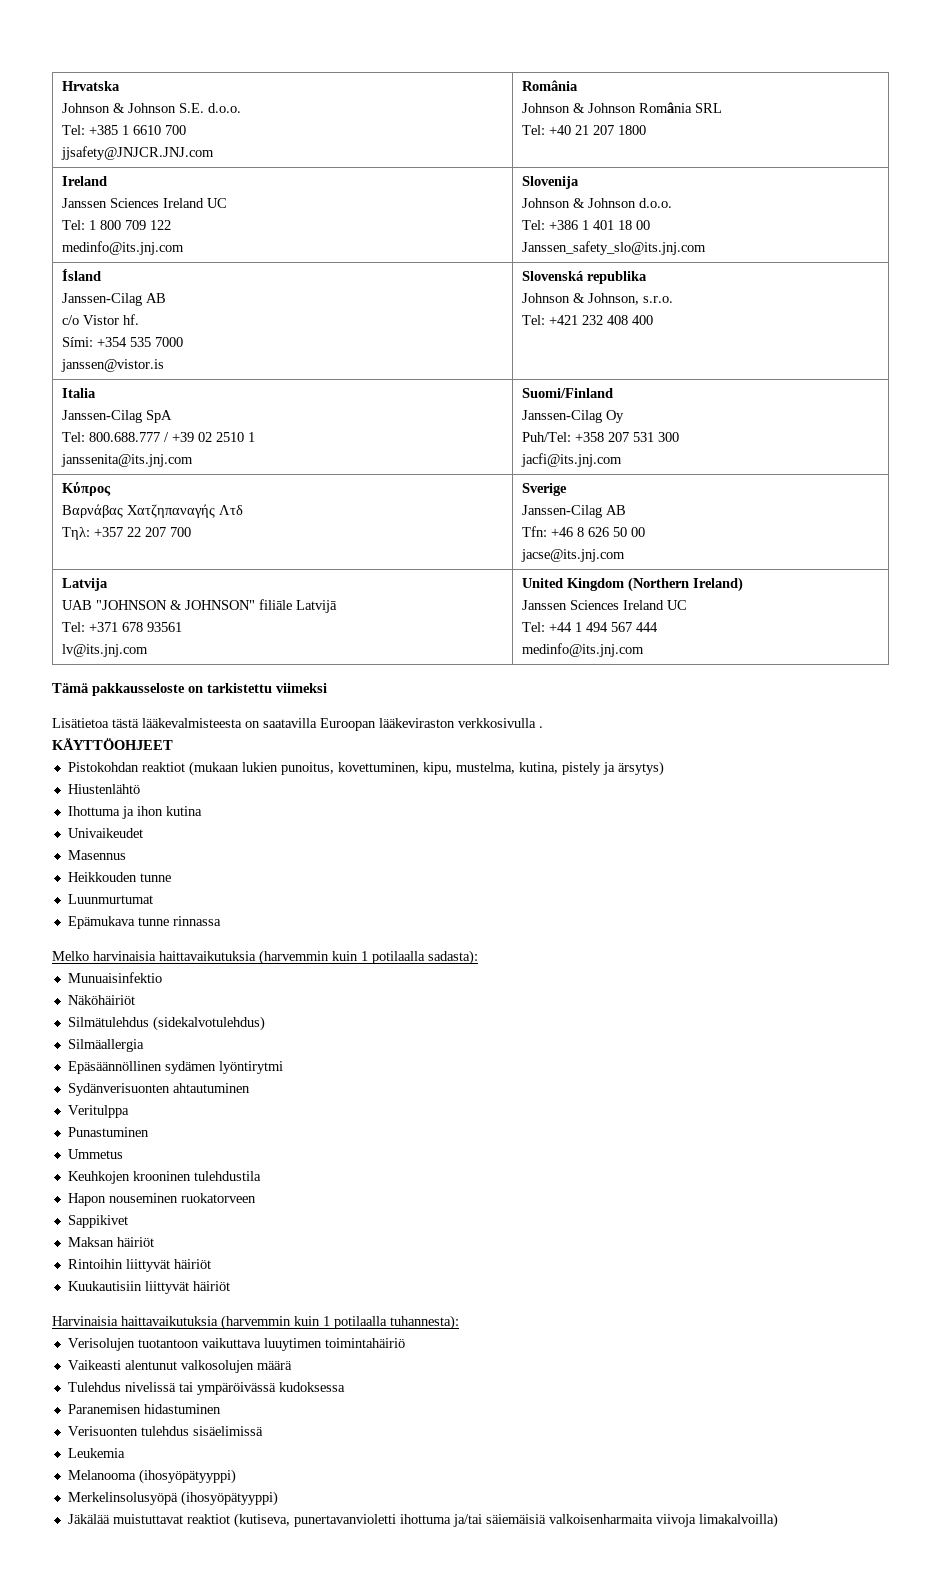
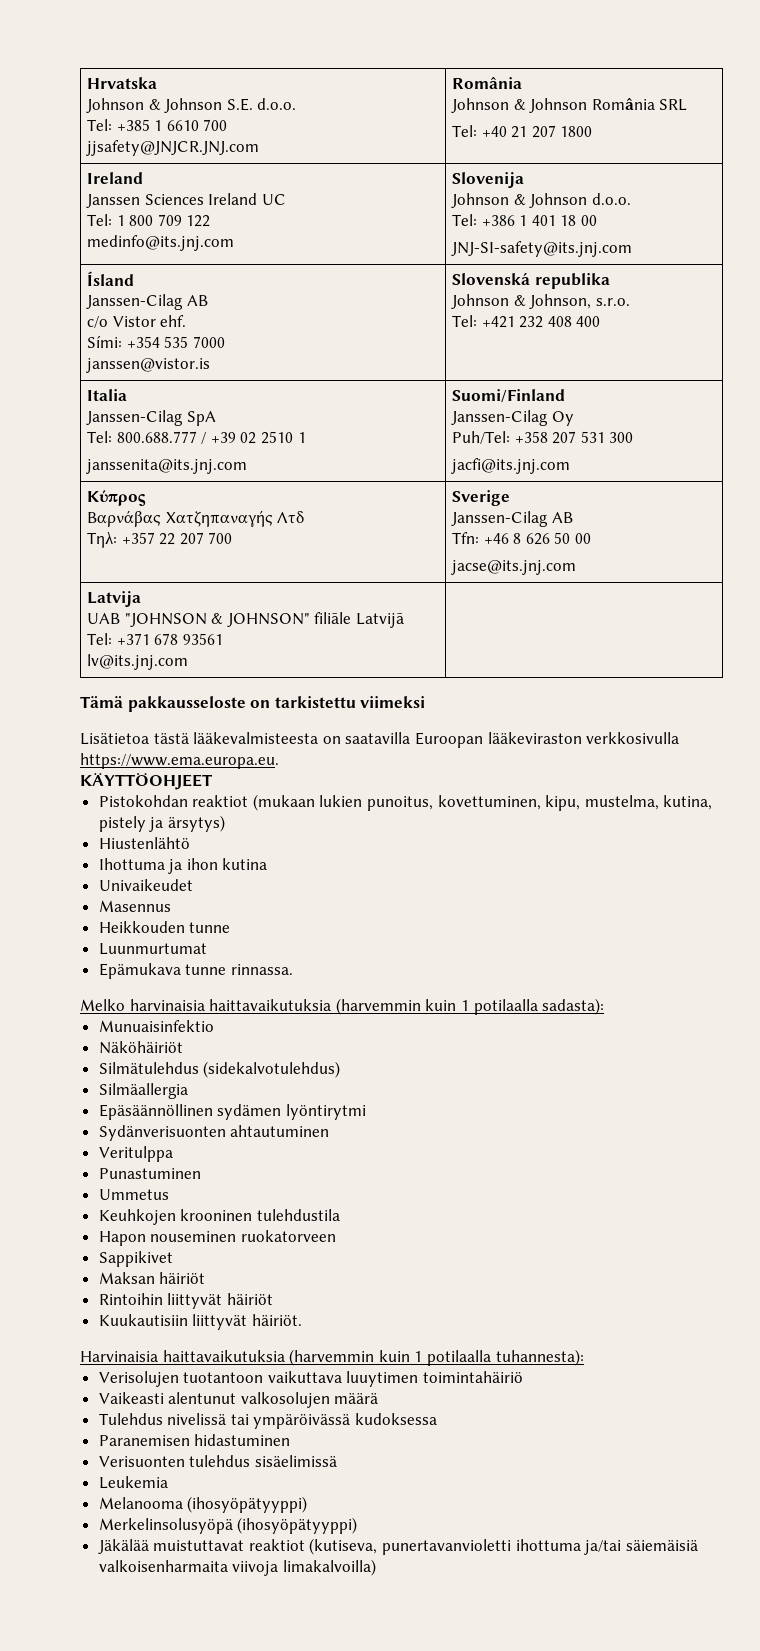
  Hrvatska
  Johnson & Johnson S.E. d.o.o.
  Tel: +385 1 6610 700
  jjsafety@JNJCR.JNJ.com | România
  Johnson & Johnson România SRL
  Tel: +40 21 207 1800
  Ireland
  Janssen Sciences Ireland UC
  Tel: 1 800 709 122
  medinfo@its.jnj.com | Slovenija
  Johnson & Johnson d.o.o.
  Tel: +386 1 401 18 00
- Janssen_safety_slo@its.jnj.com
+ JNJ-SI-safety@its.jnj.com
  Ísland
  Janssen-Cilag AB
- c/o Vistor hf.
+ c/o Vistor ehf.
  Latvija
  UAB "JOHNSON & JOHNSON" filiāle Latvijā
  Tel: +371 678 93561
- lv@its.jnj.com | United Kingdom (Northern Ireland)
- Janssen Sciences Ireland UC
- Tel: +44 1 494 567 444
- medinfo@its.jnj.com
+ lv@its.jnj.com |
- Lisätietoa tästä lääkevalmisteesta on saatavilla Euroopan lääkeviraston verkkosivulla .
+ Lisätietoa tästä lääkevalmisteesta on saatavilla Euroopan lääkeviraston verkkosivulla https://www.ema.europa.eu.
- Epämukava tunne rinnassa
+ Epämukava tunne rinnassa.
- Kuukautisiin liittyvät häiriöt
+ Kuukautisiin liittyvät häiriöt.

